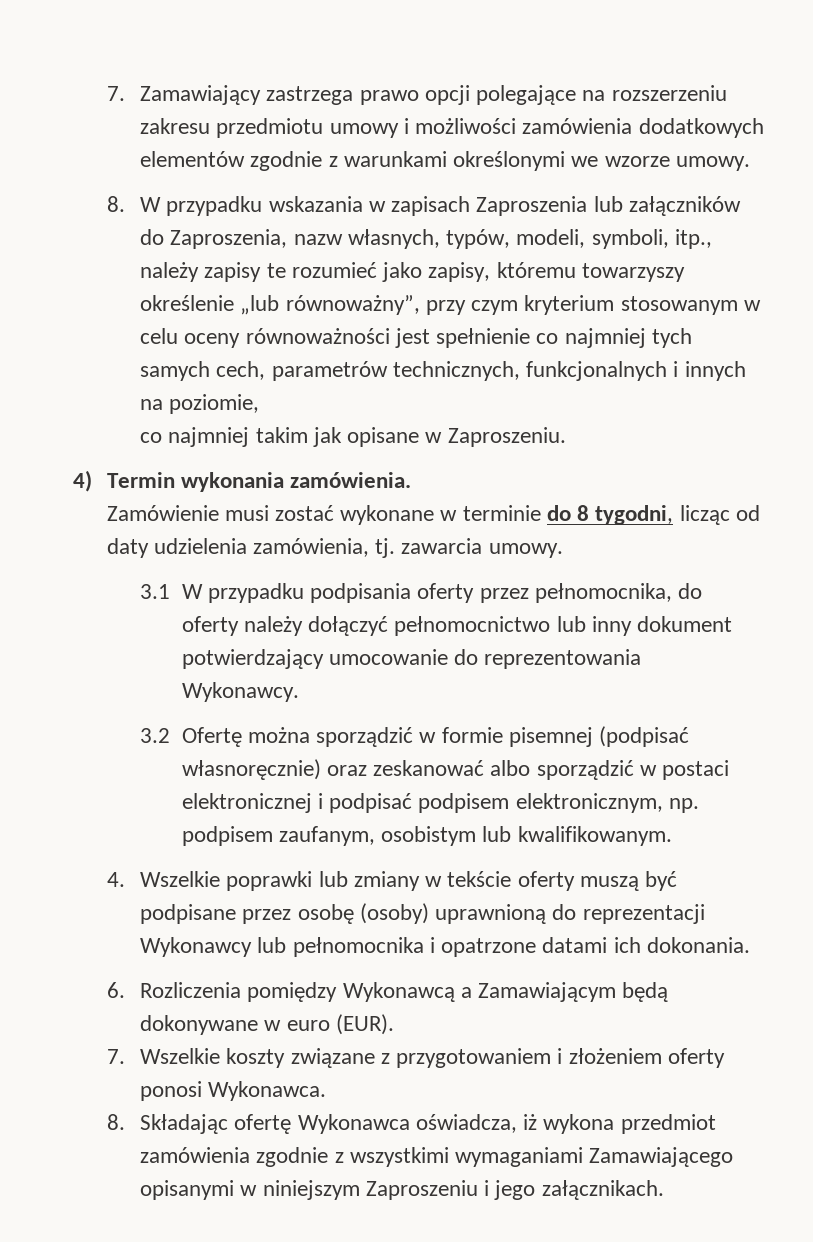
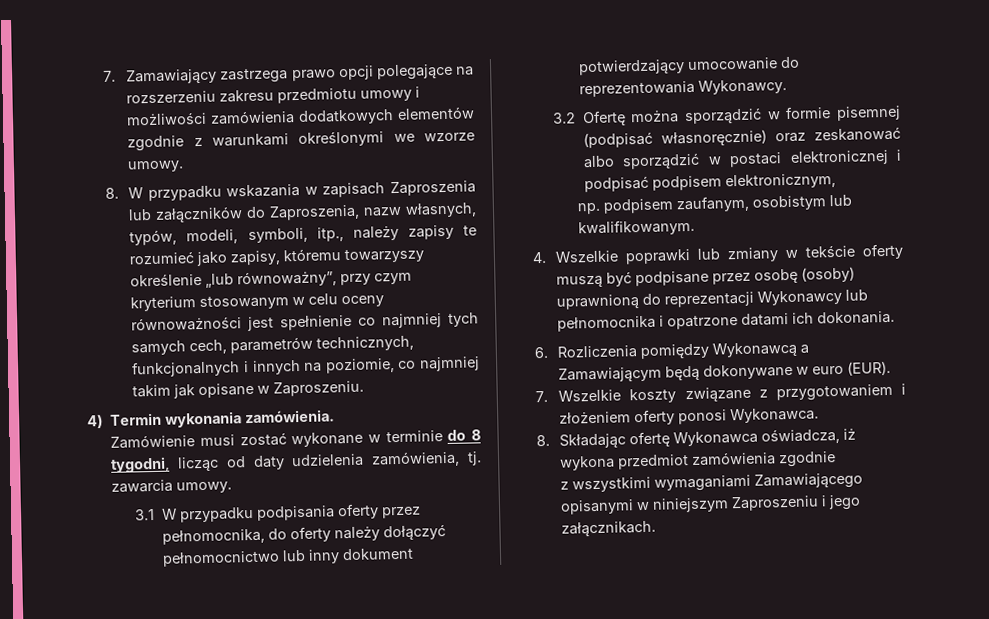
- 8. W przypadku wskazania w zapisach Zaproszenia lub załączników do Zaproszenia, nazw własnych, typów, modeli, symboli, itp., należy zapisy te rozumieć jako zapisy, któremu towarzyszy określenie „lub równoważny”, przy czym kryterium stosowanym w celu oceny równoważności jest spełnienie co najmniej tych samych cech, parametrów technicznych, funkcjonalnych i innych na poziomie,
- co najmniej takim jak opisane w Zaproszeniu.
+ 8. W przypadku wskazania w zapisach Zaproszenia lub załączników do Zaproszenia, nazw własnych, typów, modeli, symboli, itp., należy zapisy te rozumieć jako zapisy, któremu towarzyszy określenie „lub równoważny”, przy czym kryterium stosowanym w celu oceny równoważności jest spełnienie co najmniej tych samych cech, parametrów technicznych, funkcjonalnych i innych na poziomie, co najmniej takim jak opisane w Zaproszeniu.
- 3.2 Ofertę można sporządzić w formie pisemnej (podpisać własnoręcznie) oraz zeskanować albo sporządzić w postaci elektronicznej i podpisać podpisem elektronicznym, np. podpisem zaufanym, osobistym lub kwalifikowanym.
+ 3.2 Ofertę można sporządzić w formie pisemnej (podpisać własnoręcznie) oraz zeskanować albo sporządzić w postaci elektronicznej i podpisać podpisem elektronicznym,
+ np. podpisem zaufanym, osobistym lub kwalifikowanym.
- 8. Składając ofertę Wykonawca oświadcza, iż wykona przedmiot zamówienia zgodnie z wszystkimi wymaganiami Zamawiającego opisanymi w niniejszym Zaproszeniu i jego załącznikach.
+ 8. Składając ofertę Wykonawca oświadcza, iż wykona przedmiot zamówienia zgodnie
+ z wszystkimi wymaganiami Zamawiającego opisanymi w niniejszym Zaproszeniu i jego załącznikach.

